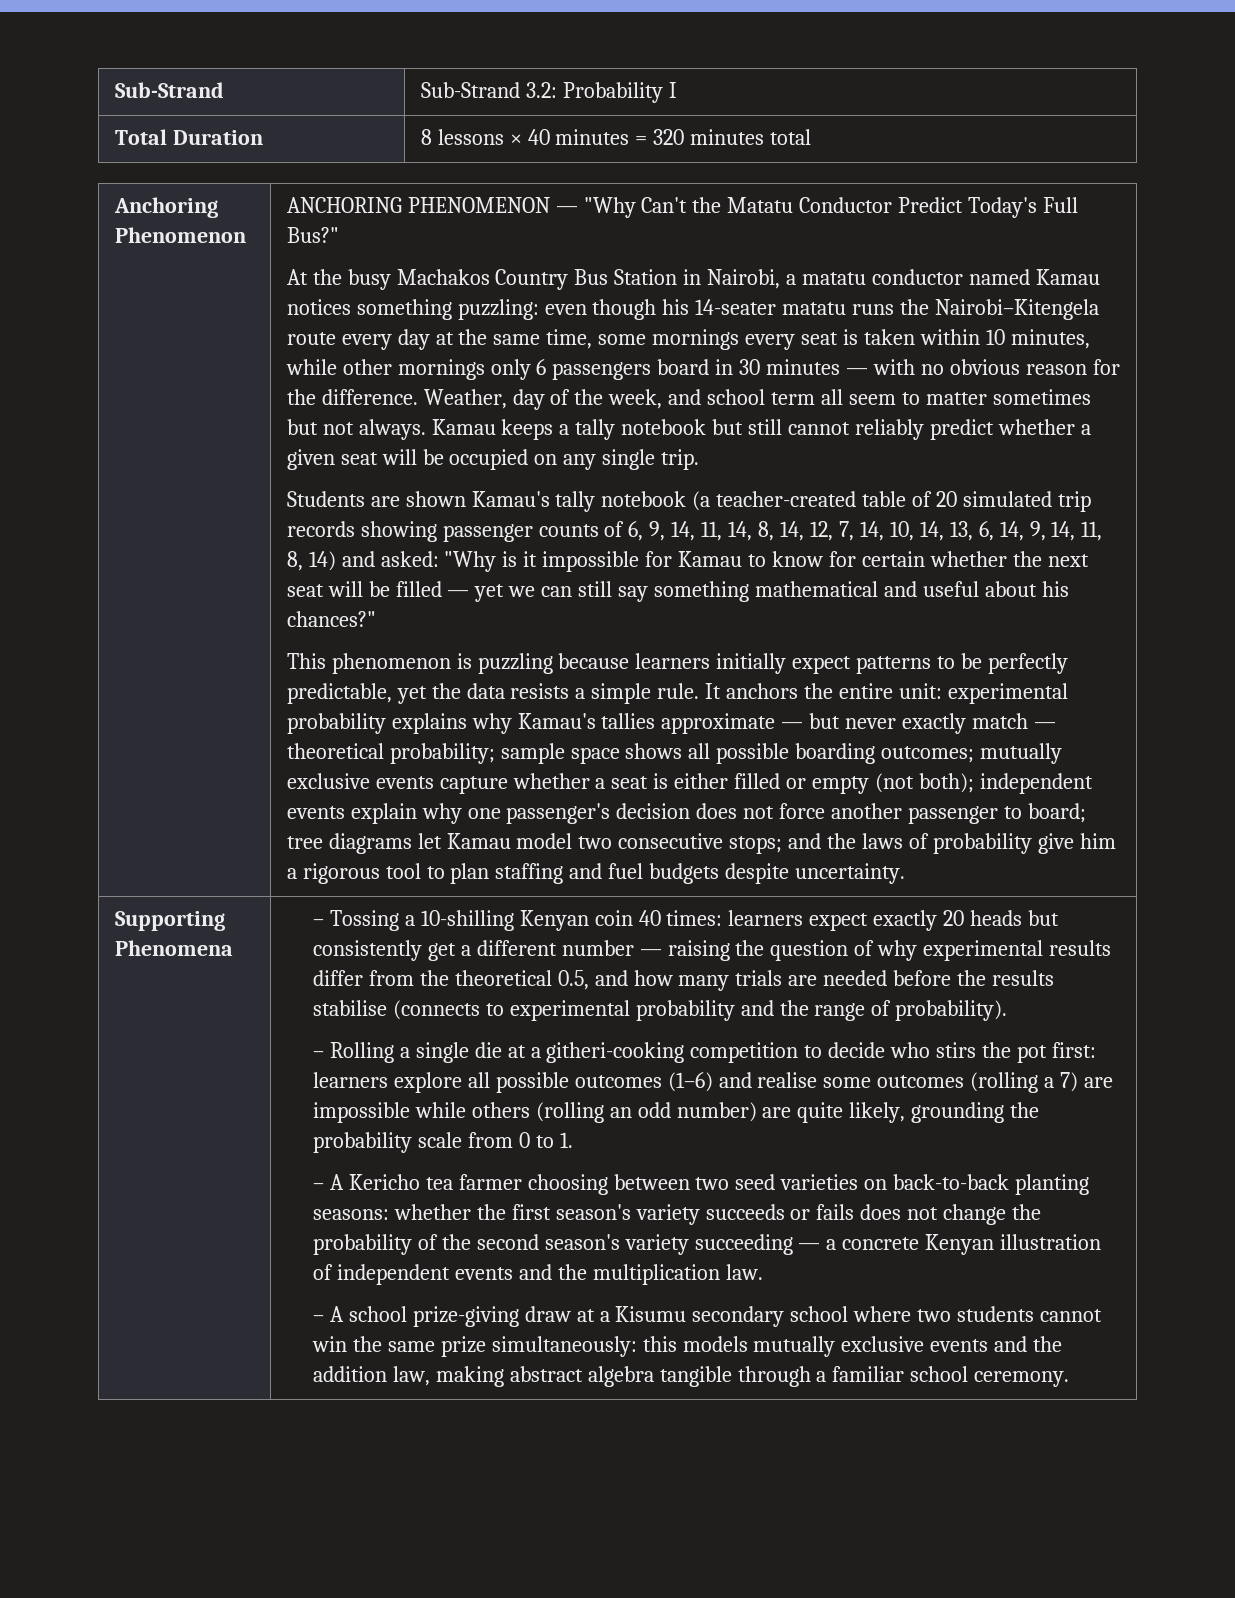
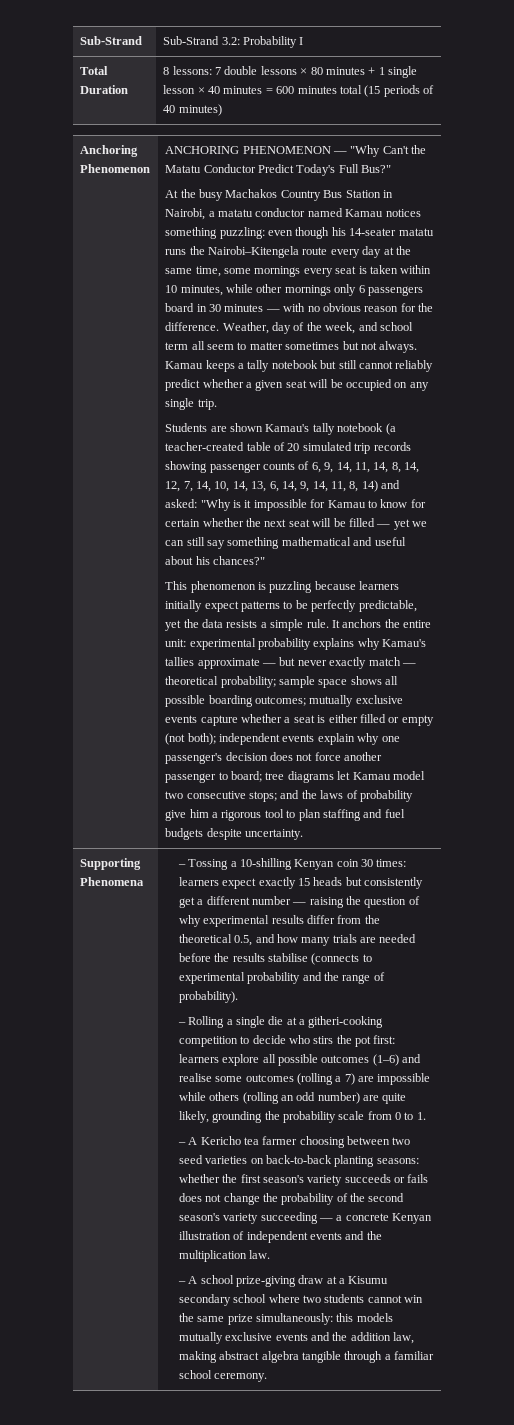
- Total Duration | 8 lessons × 40 minutes = 320 minutes total
+ Total Duration | 8 lessons: 7 double lessons × 80 minutes + 1 single lesson × 40 minutes = 600 minutes total (15 periods of 40 minutes)
- – Tossing a 10-shilling Kenyan coin 40 times: learners expect exactly 20 heads but consistently get a different number — raising the question of why experimental results differ from the theoretical 0.5, and how many trials are needed before the results stabilise (connects to experimental probability and the range of probability).
+ – Tossing a 10-shilling Kenyan coin 30 times: learners expect exactly 15 heads but consistently get a different number — raising the question of why experimental results differ from the theoretical 0.5, and how many trials are needed before the results stabilise (connects to experimental probability and the range of probability).

